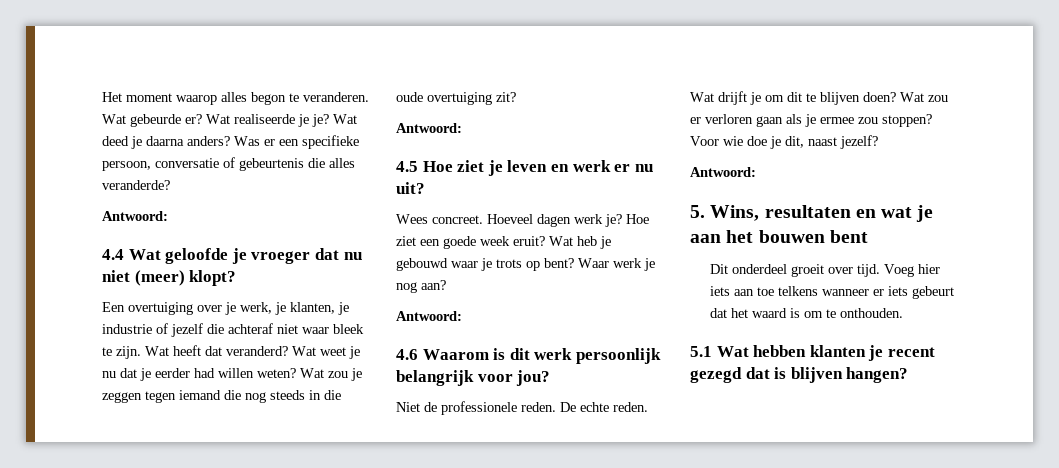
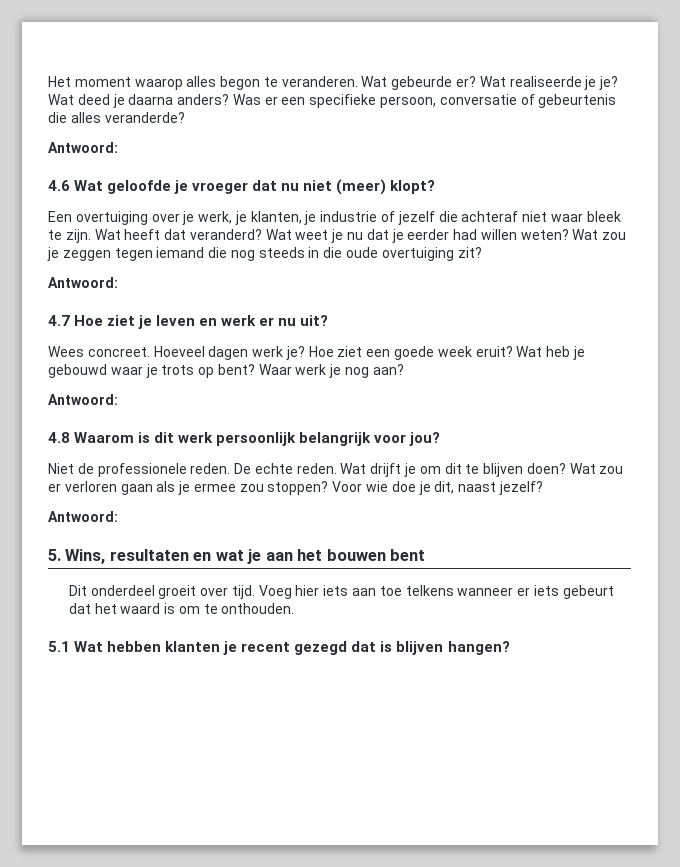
- 4.4 Wat geloofde je vroeger dat nu niet (meer) klopt?
+ 4.6 Wat geloofde je vroeger dat nu niet (meer) klopt?
- 4.5 Hoe ziet je leven en werk er nu uit?
+ 4.7 Hoe ziet je leven en werk er nu uit?
- 4.6 Waarom is dit werk persoonlijk belangrijk voor jou?
+ 4.8 Waarom is dit werk persoonlijk belangrijk voor jou?

